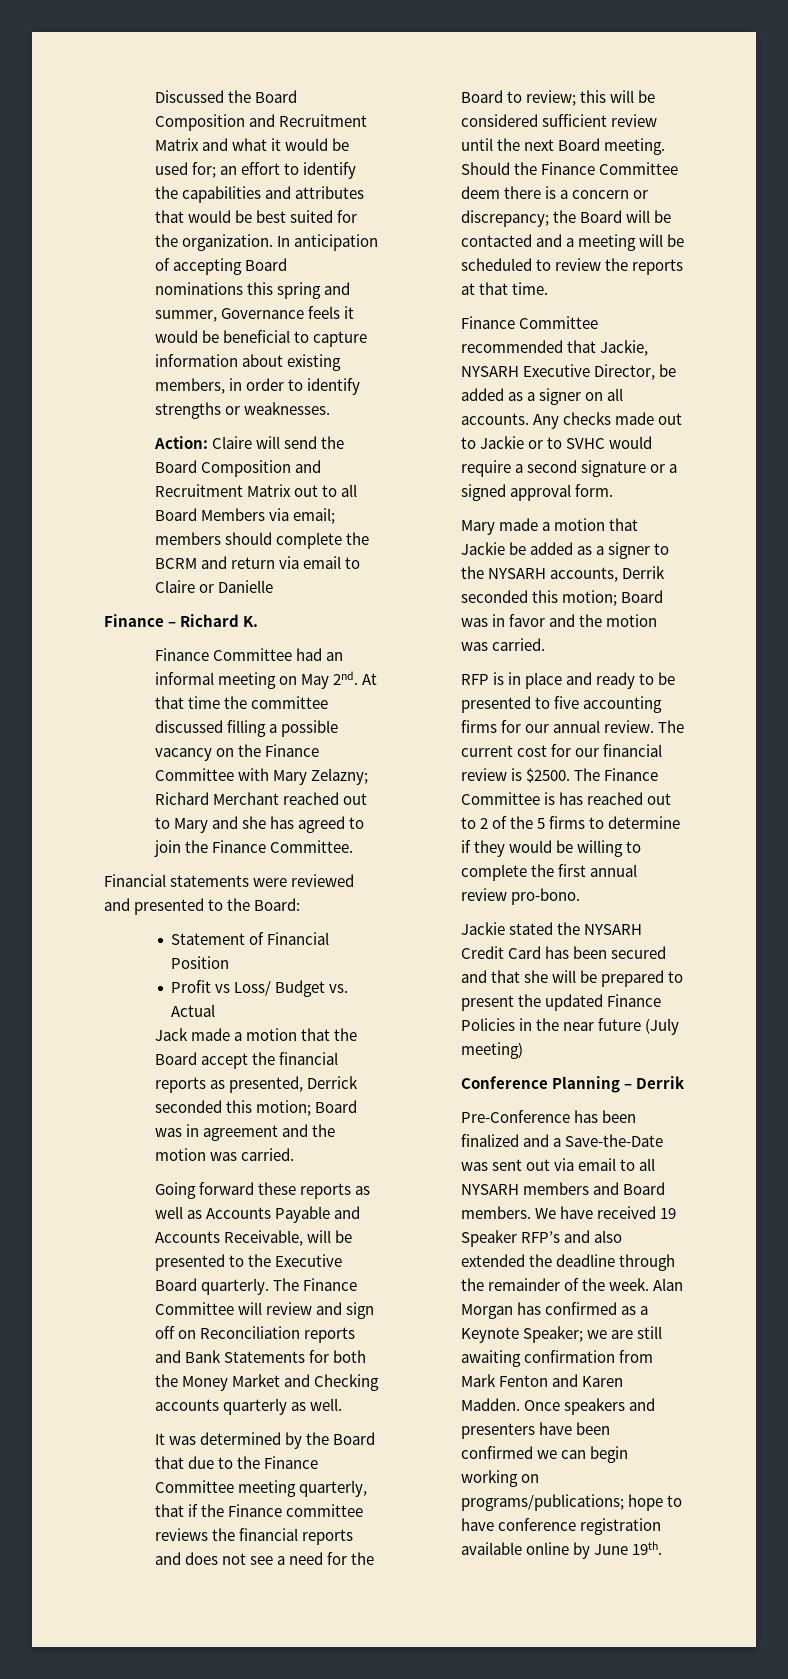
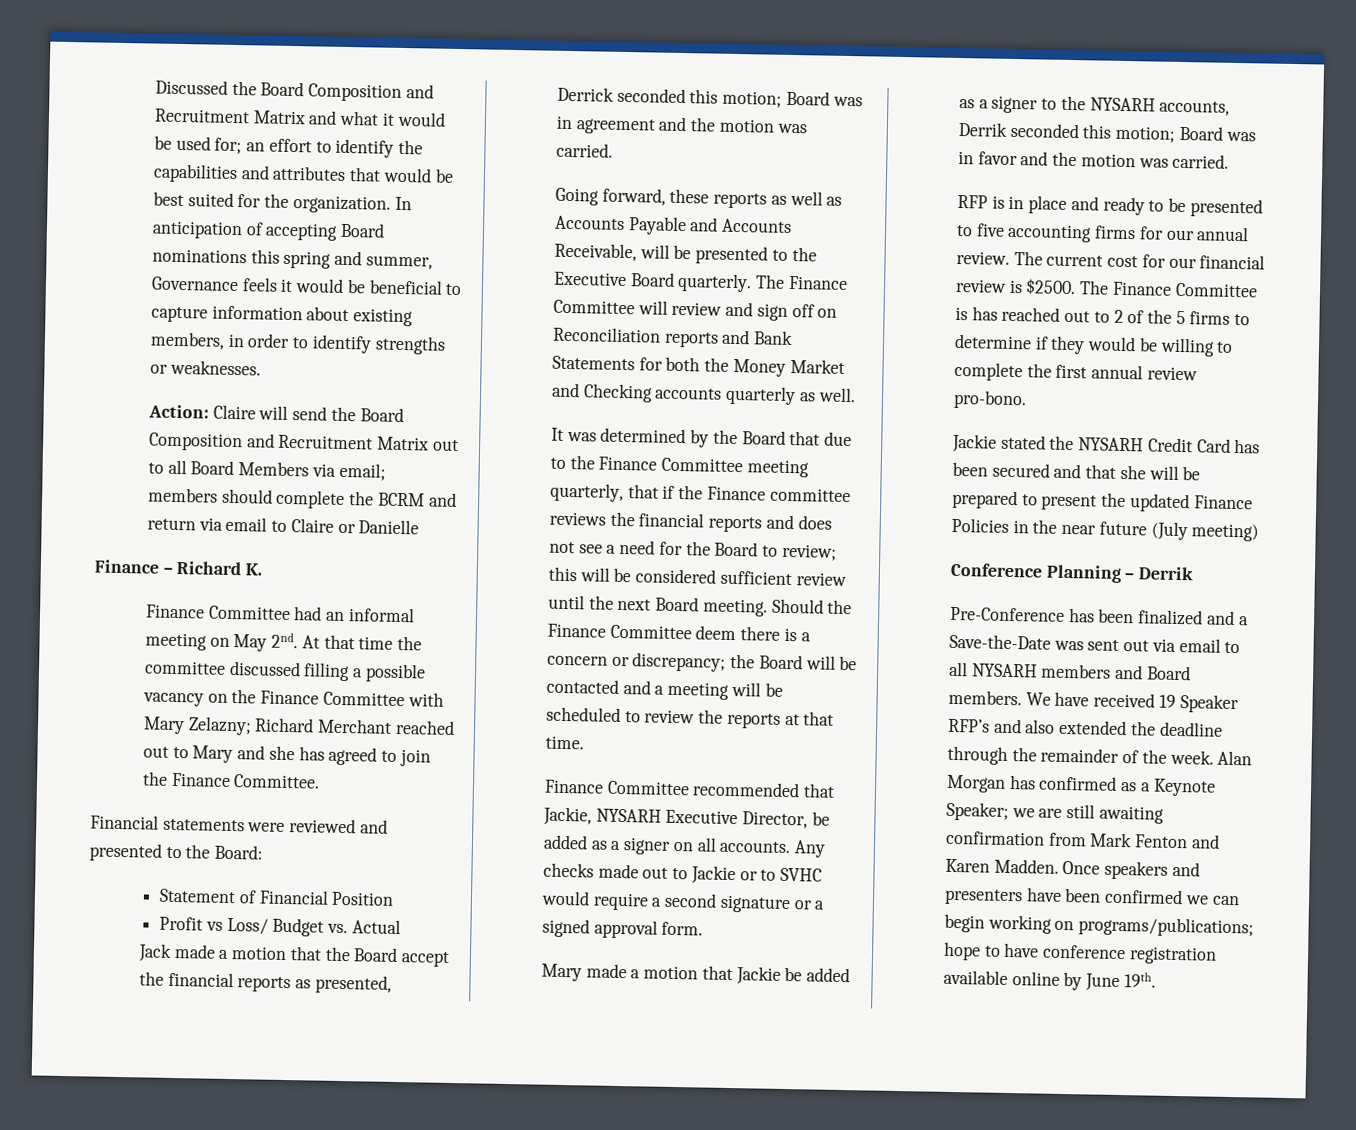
- Going forward these reports as well as Accounts Payable and Accounts Receivable, will be presented to the Executive Board quarterly.
+ Going forward, these reports as well as Accounts Payable and Accounts Receivable, will be presented to the Executive Board quarterly.

